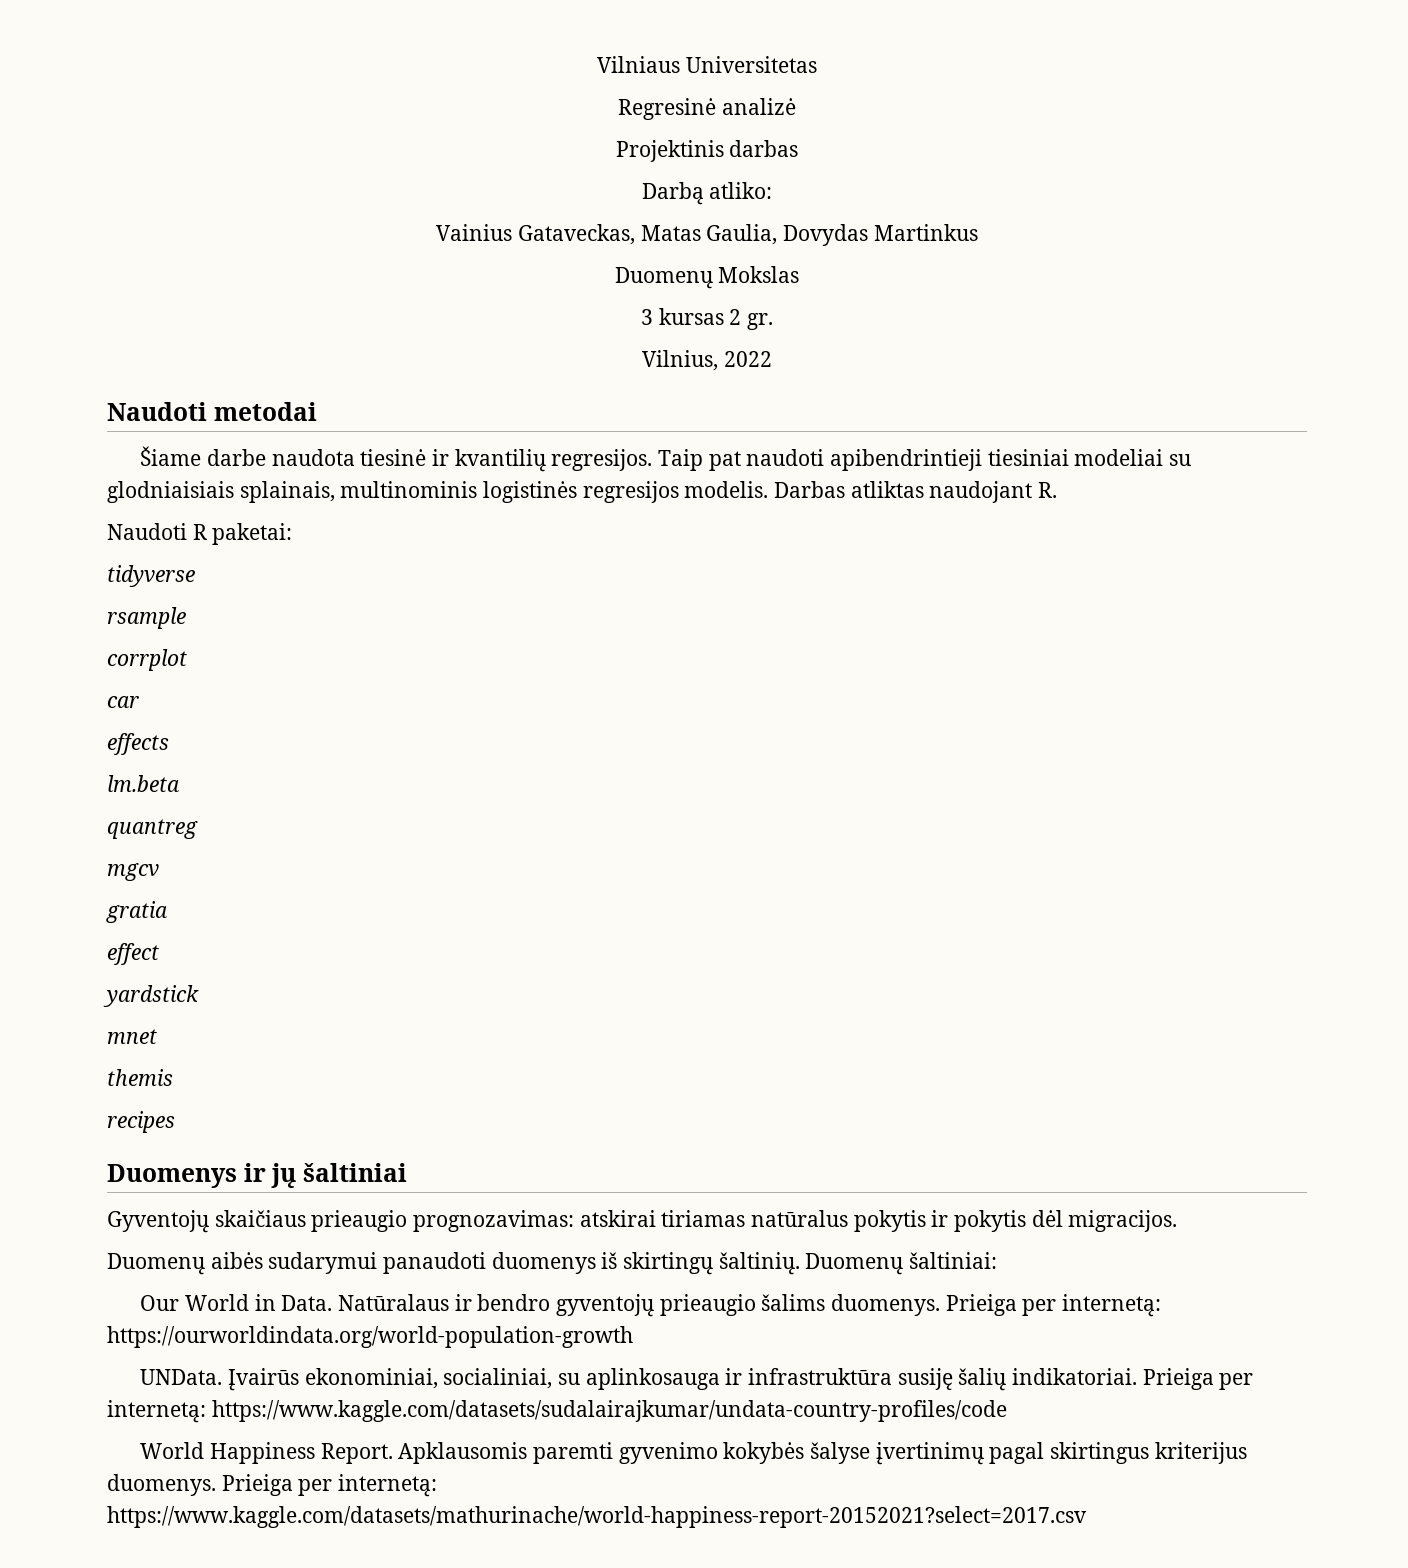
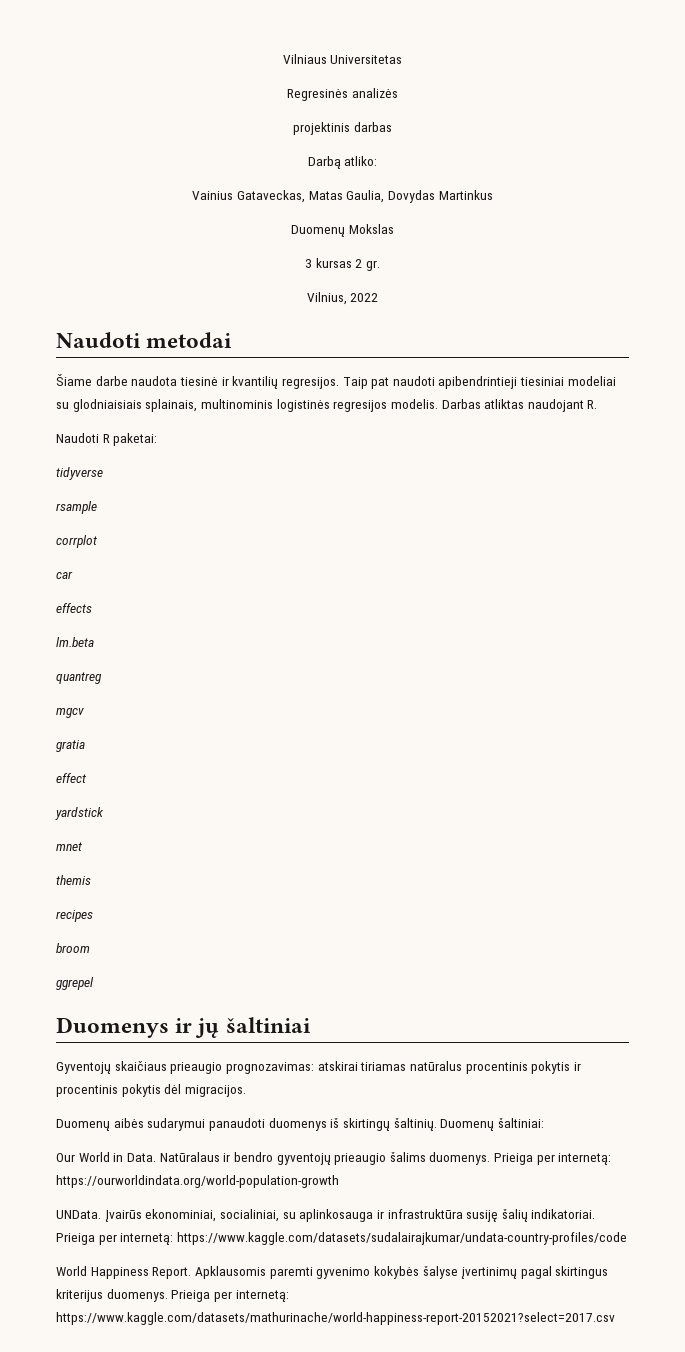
- Regresinė analizė
- Projektinis darbas
+ Regresinės analizės
+ projektinis darbas
+ broom
+ ggrepel
- Gyventojų skaičiaus prieaugio prognozavimas: atskirai tiriamas natūralus pokytis ir pokytis dėl migracijos.
+ Gyventojų skaičiaus prieaugio prognozavimas: atskirai tiriamas natūralus procentinis pokytis ir procentinis pokytis dėl migracijos.

